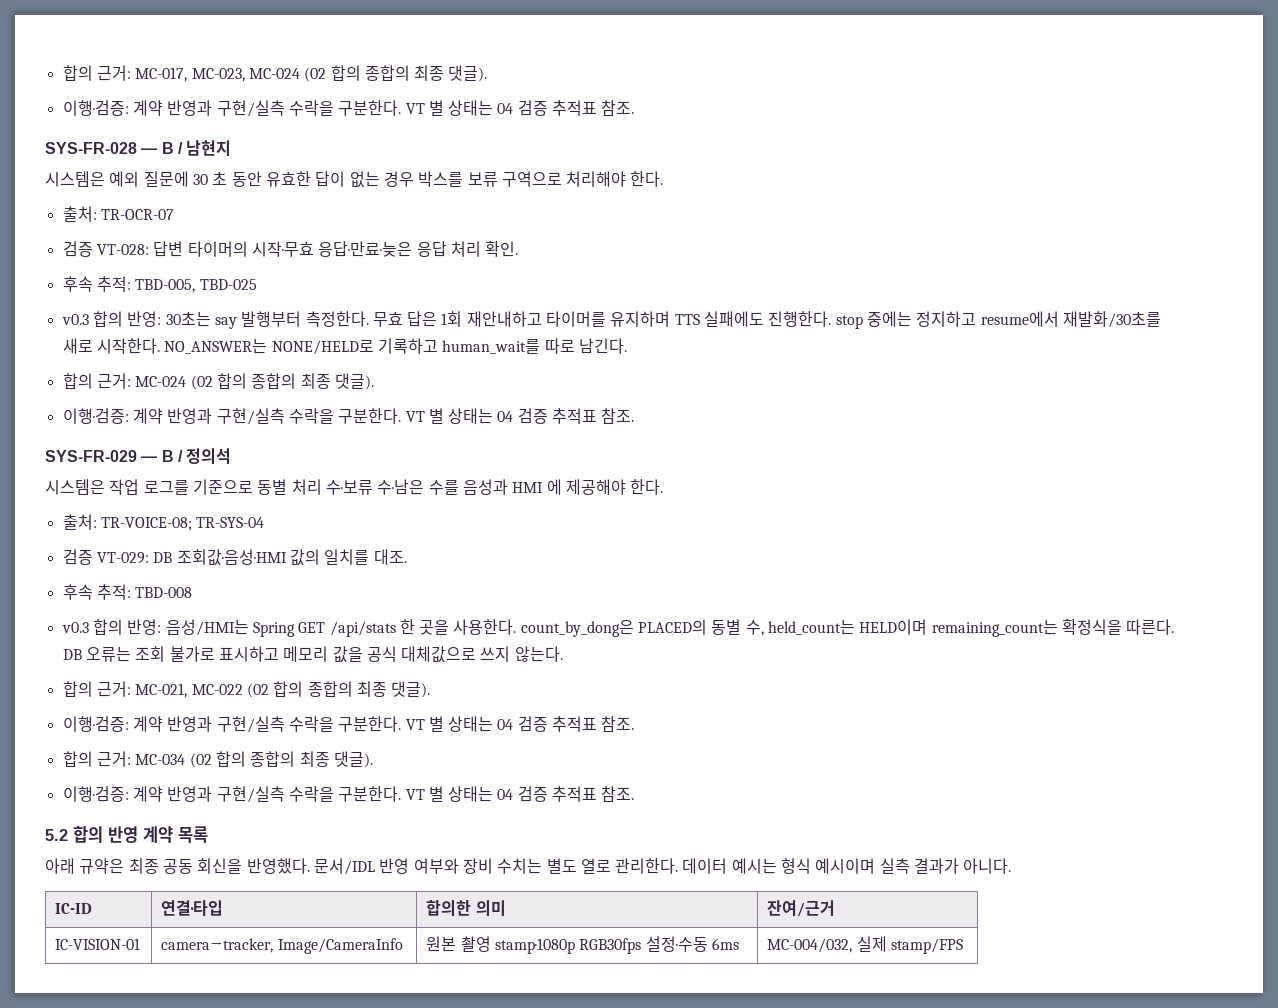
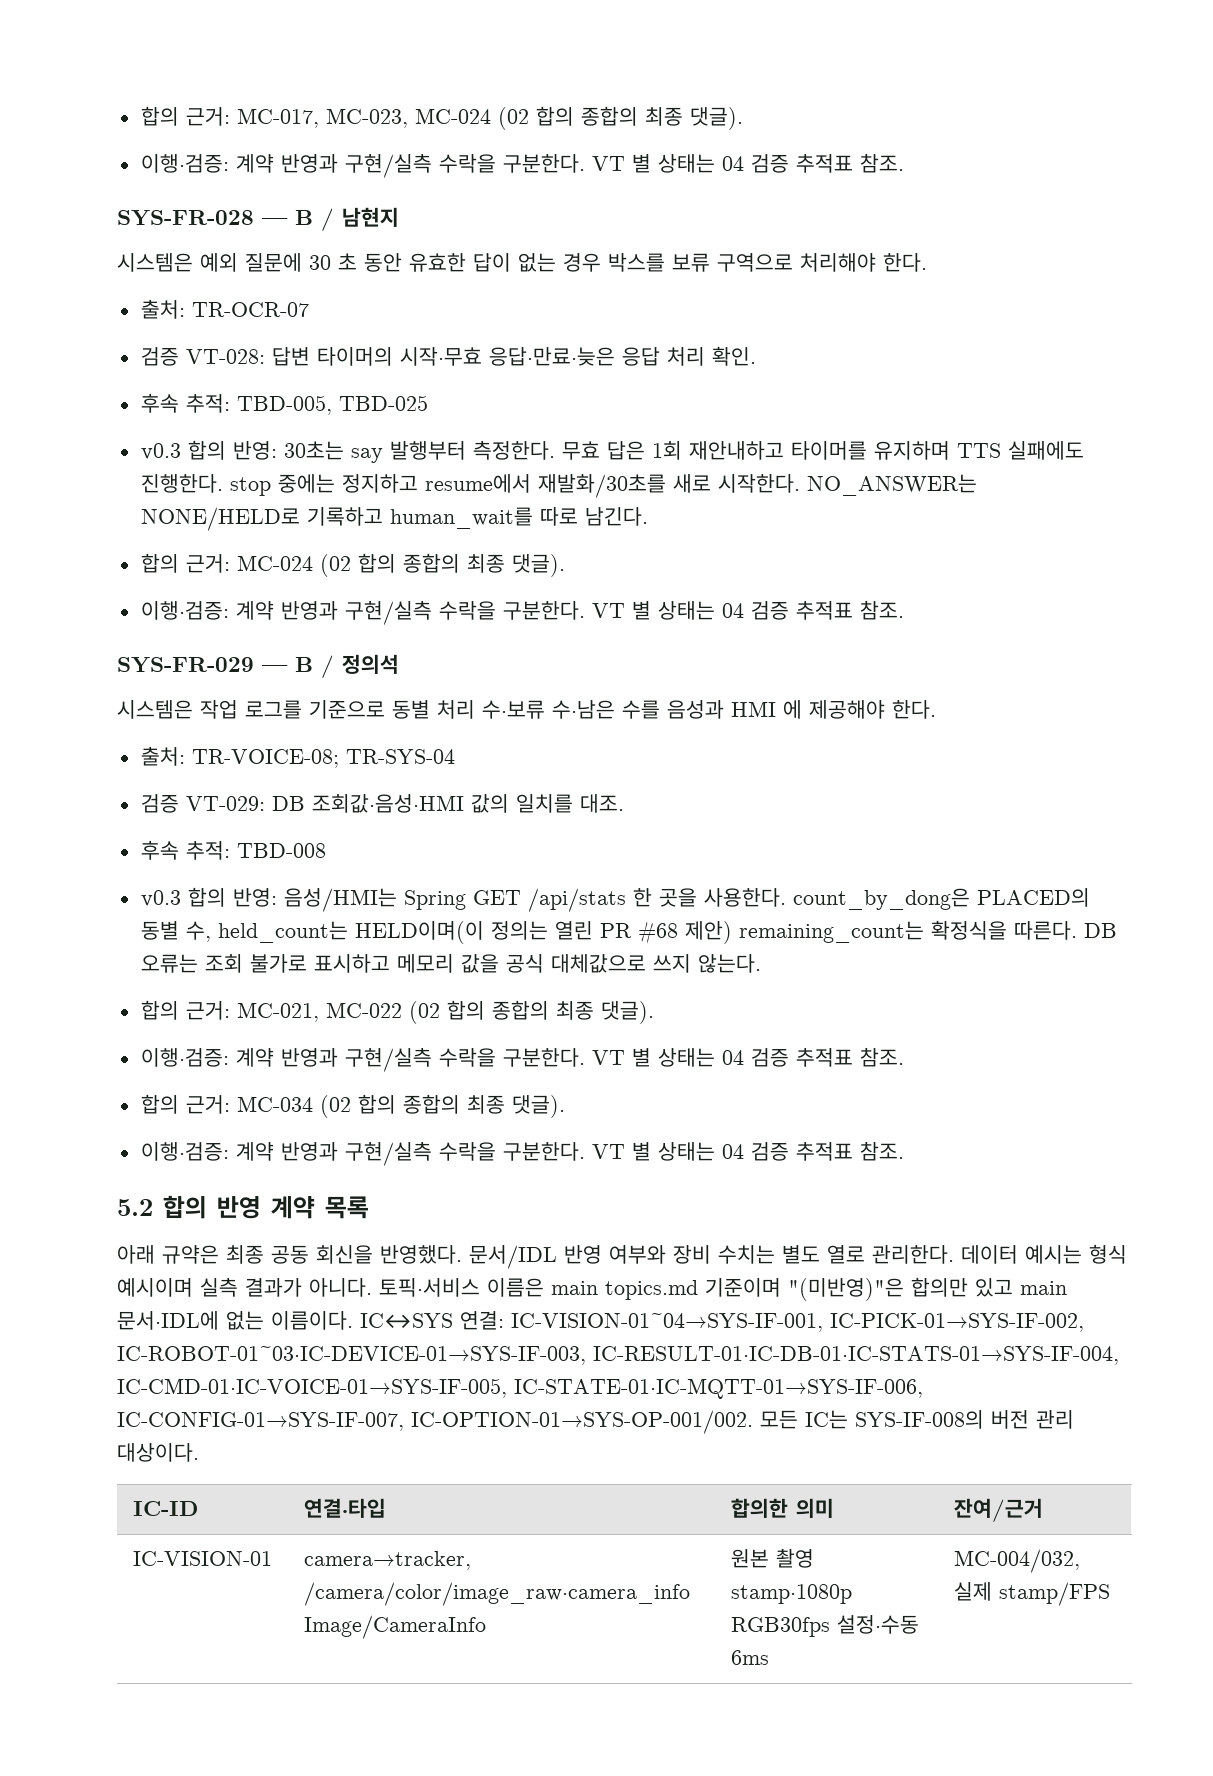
- v0.3 합의 반영: 음성/HMI는 Spring GET /api/stats 한 곳을 사용한다. count_by_dong은 PLACED의 동별 수, held_count는 HELD이며 remaining_count는 확정식을 따른다.
+ v0.3 합의 반영: 음성/HMI는 Spring GET /api/stats 한 곳을 사용한다. count_by_dong은 PLACED의 동별 수, held_count는 HELD이며(이 정의는 열린 PR #68 제안) remaining_count는 확정식을 따른다.
+ 토픽·서비스 이름은 main topics.md 기준이며 "(미반영)"은 합의만 있고 main 문서·IDL에 없는 이름이다. IC↔SYS 연결: IC-VISION-01~04→SYS-IF-001, IC-PICK-01→SYS-IF-002, IC-ROBOT-01~03·IC-DEVICE-01→SYS-IF-003, IC-RESULT-01·IC-DB-01·IC-STATS-01→SYS-IF-004, IC-CMD-01·IC-VOICE-01→SYS-IF-005, IC-STATE-01·IC-MQTT-01→SYS-IF-006, IC-CONFIG-01→SYS-IF-007, IC-OPTION-01→SYS-OP-001/002. 모든 IC는 SYS-IF-008의 버전 관리 대상이다.
- IC-VISION-01 | camera→tracker, Image/CameraInfo | 원본 촬영 stamp·1080p RGB30fps 설정·수동 6ms | MC-004/032, 실제 stamp/FPS
+ IC-VISION-01 | camera→tracker, /camera/color/image_raw·camera_info Image/CameraInfo | 원본 촬영 stamp·1080p RGB30fps 설정·수동 6ms | MC-004/032, 실제 stamp/FPS

